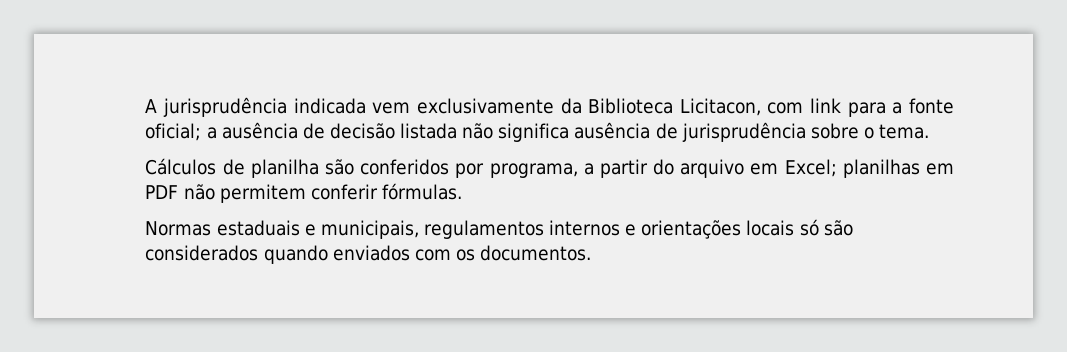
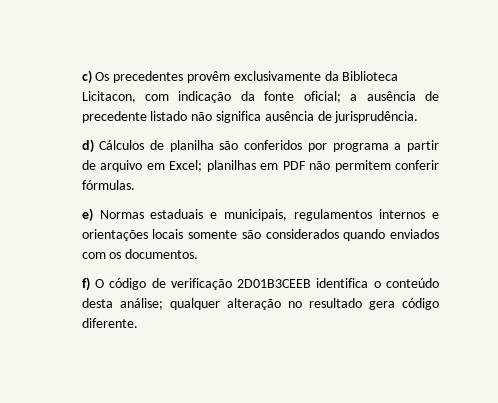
- A jurisprudência indicada vem exclusivamente da Biblioteca Licitacon, com link para a fonte oficial; a ausência de decisão listada não significa ausência de jurisprudência sobre o tema.
- Cálculos de planilha são conferidos por programa, a partir do arquivo em Excel; planilhas em PDF não permitem conferir fórmulas.
+ c) Os precedentes provêm exclusivamente da Biblioteca Licitacon, com indicação da fonte oficial; a ausência de precedente listado não significa ausência de jurisprudência.
+ d) Cálculos de planilha são conferidos por programa a partir de arquivo em Excel; planilhas em PDF não permitem conferir fórmulas.
- Normas estaduais e municipais, regulamentos internos e orientações locais só são considerados quando enviados com os documentos.
+ e) Normas estaduais e municipais, regulamentos internos e orientações locais somente são considerados quando enviados com os documentos.
+ f) O código de verificação 2D01B3CEEB identifica o conteúdo desta análise; qualquer alteração no resultado gera código diferente.

